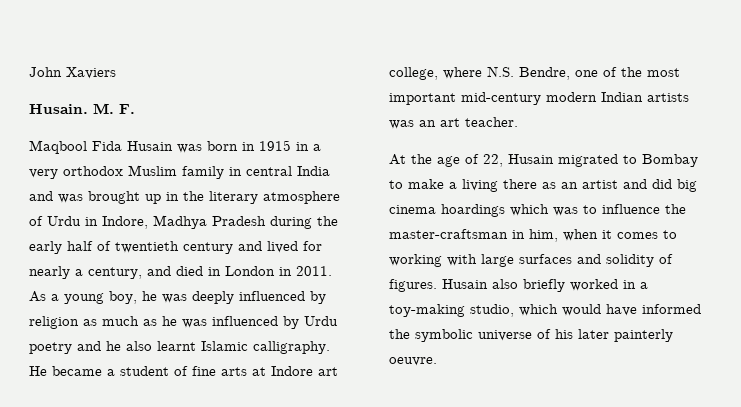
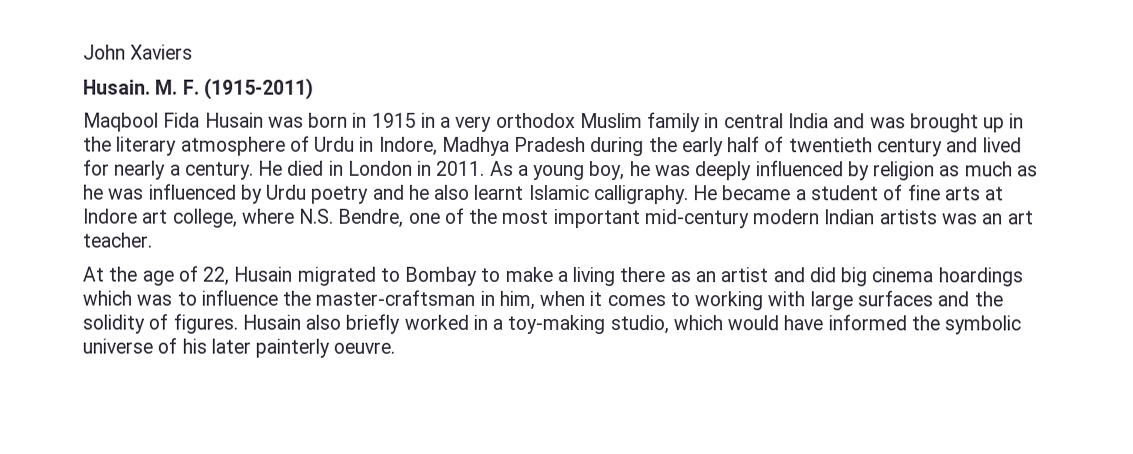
- M. F.
+ M. F. (1915-2011)
- Maqbool Fida Husain was born in 1915 in a very orthodox Muslim family in central India and was brought up in the literary atmosphere of Urdu in Indore, Madhya Pradesh during the early half of twentieth century and lived for nearly a century, and died in London in 2011.
+ Maqbool Fida Husain was born in 1915 in a very orthodox Muslim family in central India and was brought up in the literary atmosphere of Urdu in Indore, Madhya Pradesh during the early half of twentieth century and lived for nearly a century. He died in London in 2011.
- At the age of 22, Husain migrated to Bombay to make a living there as an artist and did big cinema hoardings which was to influence the master-craftsman in him, when it comes to working with large surfaces and solidity of figures.
+ At the age of 22, Husain migrated to Bombay to make a living there as an artist and did big cinema hoardings which was to influence the master-craftsman in him, when it comes to working with large surfaces and the solidity of figures.

